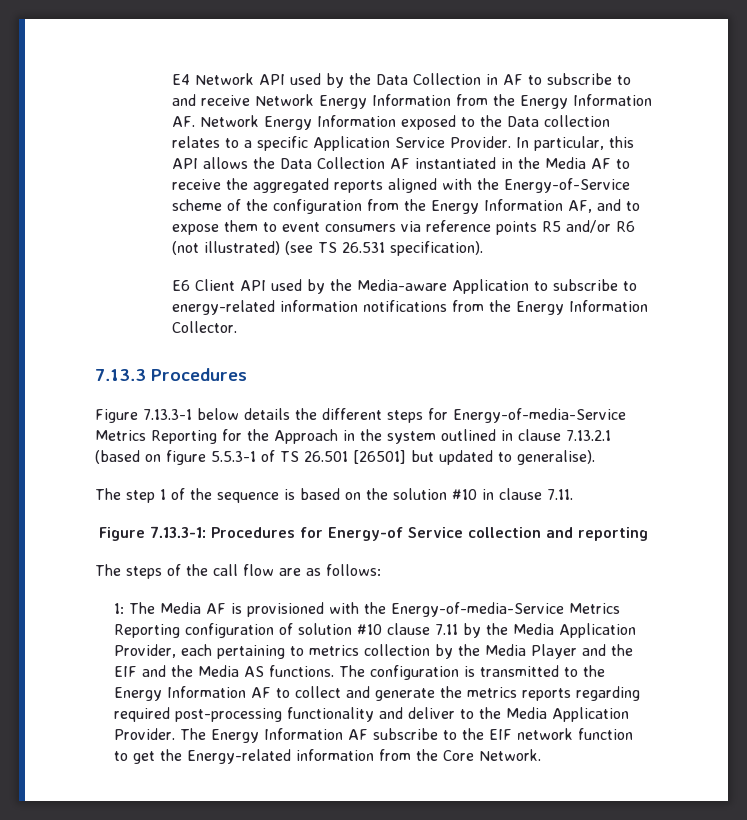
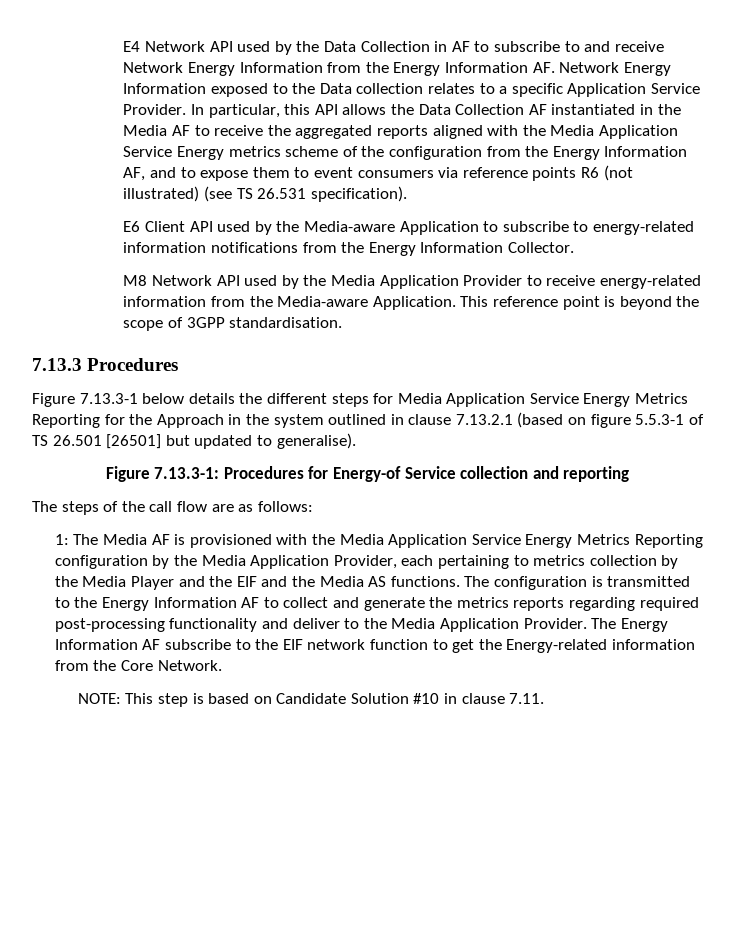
- In particular, this API allows the Data Collection AF instantiated in the Media AF to receive the aggregated reports aligned with the Energy-of-Service scheme of the configuration from the Energy Information AF, and to expose them to event consumers via reference points R5 and/or R6 (not illustrated) (see TS 26.531 specification).
+ In particular, this API allows the Data Collection AF instantiated in the Media AF to receive the aggregated reports aligned with the Media Application Service Energy metrics scheme of the configuration from the Energy Information AF, and to expose them to event consumers via reference points R6 (not illustrated) (see TS 26.531 specification).
+ M8 Network API used by the Media Application Provider to receive energy-related information from the Media-aware Application. This reference point is beyond the scope of 3GPP standardisation.
- Figure 7.13.3-1 below details the different steps for Energy-of-media-Service Metrics Reporting for the Approach in the system outlined in clause 7.13.2.1 (based on figure 5.5.3-1 of TS 26.501 [26501] but updated to generalise).
+ Figure 7.13.3-1 below details the different steps for Media Application Service Energy Metrics Reporting for the Approach in the system outlined in clause 7.13.2.1 (based on figure 5.5.3-1 of TS 26.501 [26501] but updated to generalise).
- The step 1 of the sequence is based on the solution #10 in clause 7.11.
- 1: The Media AF is provisioned with the Energy-of-media-Service Metrics Reporting configuration of solution #10 clause 7.11 by the Media Application Provider, each pertaining to metrics collection by the Media Player and the EIF and the Media AS functions.
+ 1: The Media AF is provisioned with the Media Application Service Energy Metrics Reporting configuration by the Media Application Provider, each pertaining to metrics collection by the Media Player and the EIF and the Media AS functions.
+ NOTE: This step is based on Candidate Solution #10 in clause 7.11.

